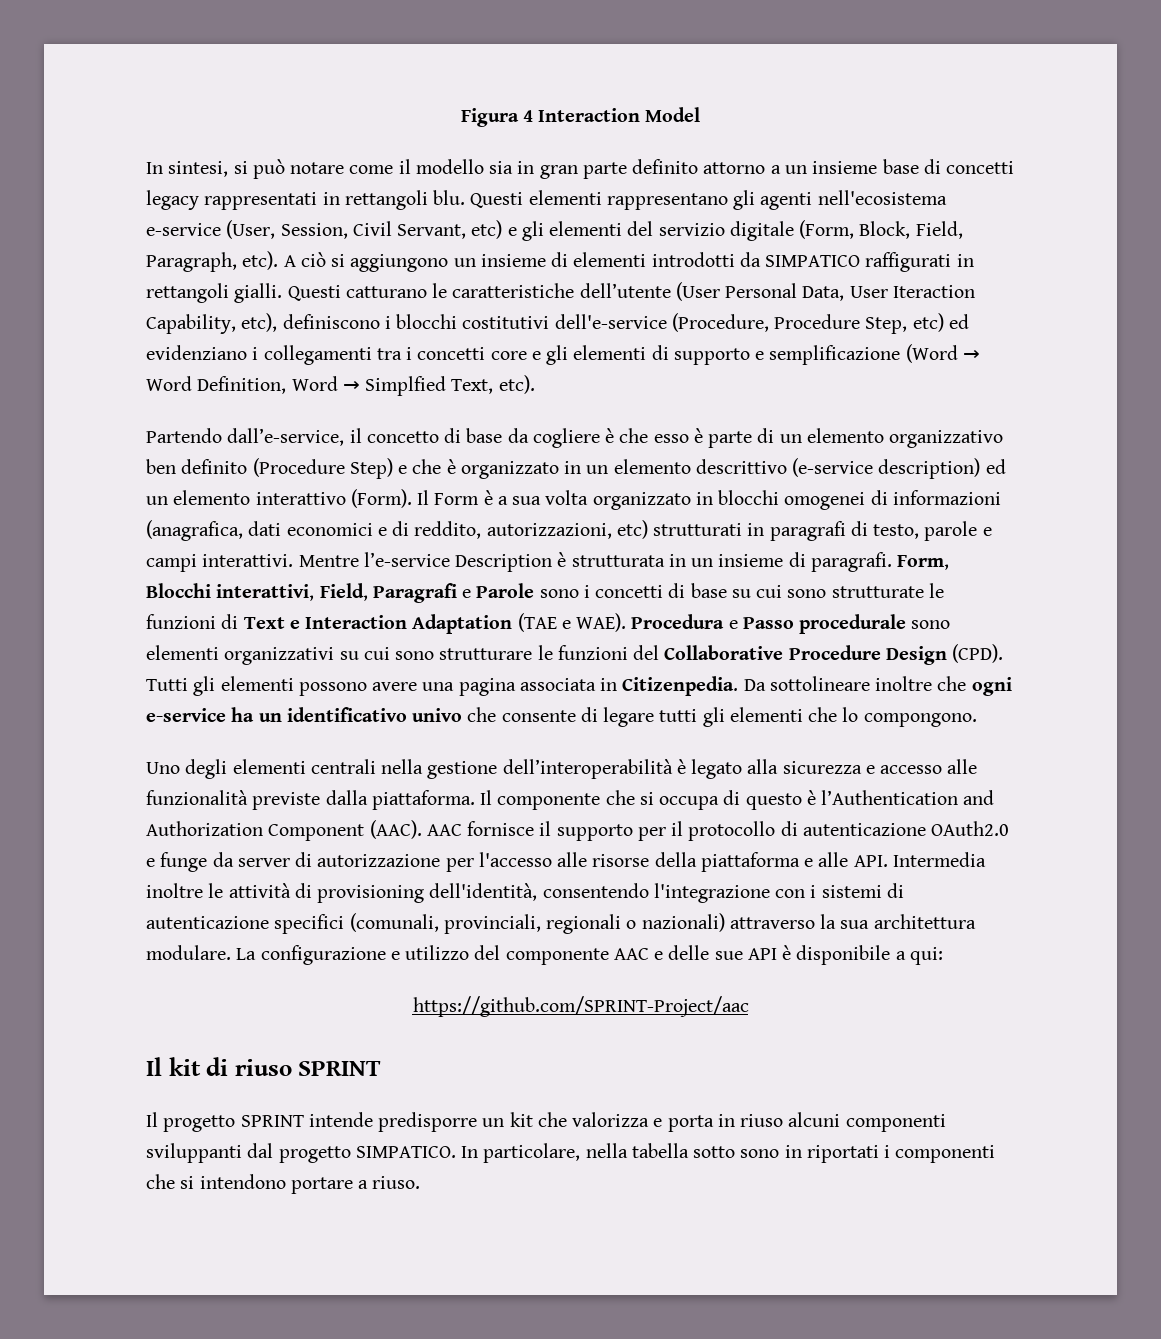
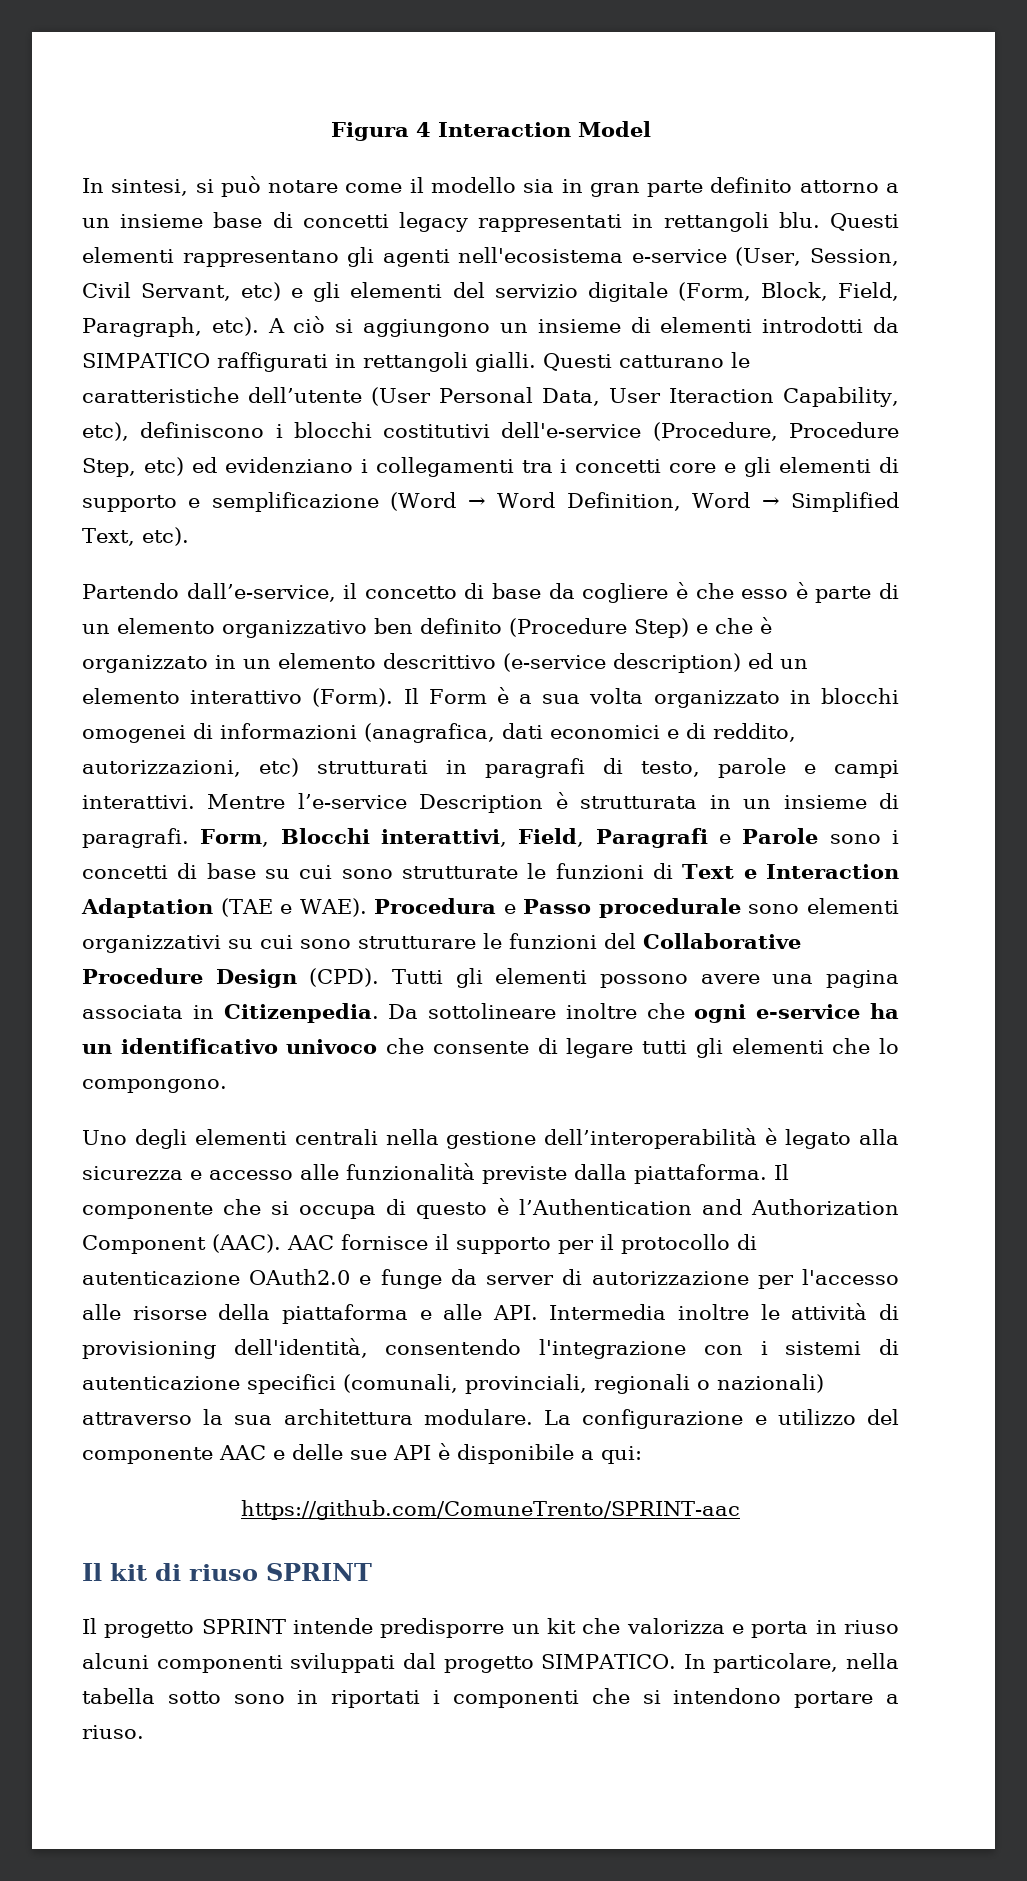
- Questi catturano le caratteristiche dell’utente (User Personal Data, User Iteraction Capability, etc), definiscono i blocchi costitutivi dell'e-service (Procedure, Procedure Step, etc) ed evidenziano i collegamenti tra i concetti core e gli elementi di supporto e semplificazione (Word → Word Definition, Word → Simplfied Text, etc).
+ Questi catturano le caratteristiche dell’utente (User Personal Data, User Iteraction Capability, etc), definiscono i blocchi costitutivi dell'e-service (Procedure, Procedure Step, etc) ed evidenziano i collegamenti tra i concetti core e gli elementi di supporto e semplificazione (Word → Word Definition, Word → Simplified Text, etc).
- Da sottolineare inoltre che ogni e-service ha un identificativo univo che consente di legare tutti gli elementi che lo compongono.
+ Da sottolineare inoltre che ogni e-service ha un identificativo univoco che consente di legare tutti gli elementi che lo compongono.
- https://github.com/SPRINT-Project/aac
+ https://github.com/ComuneTrento/SPRINT-aac
- Il progetto SPRINT intende predisporre un kit che valorizza e porta in riuso alcuni componenti sviluppanti dal progetto SIMPATICO.
+ Il progetto SPRINT intende predisporre un kit che valorizza e porta in riuso alcuni componenti sviluppati dal progetto SIMPATICO.

